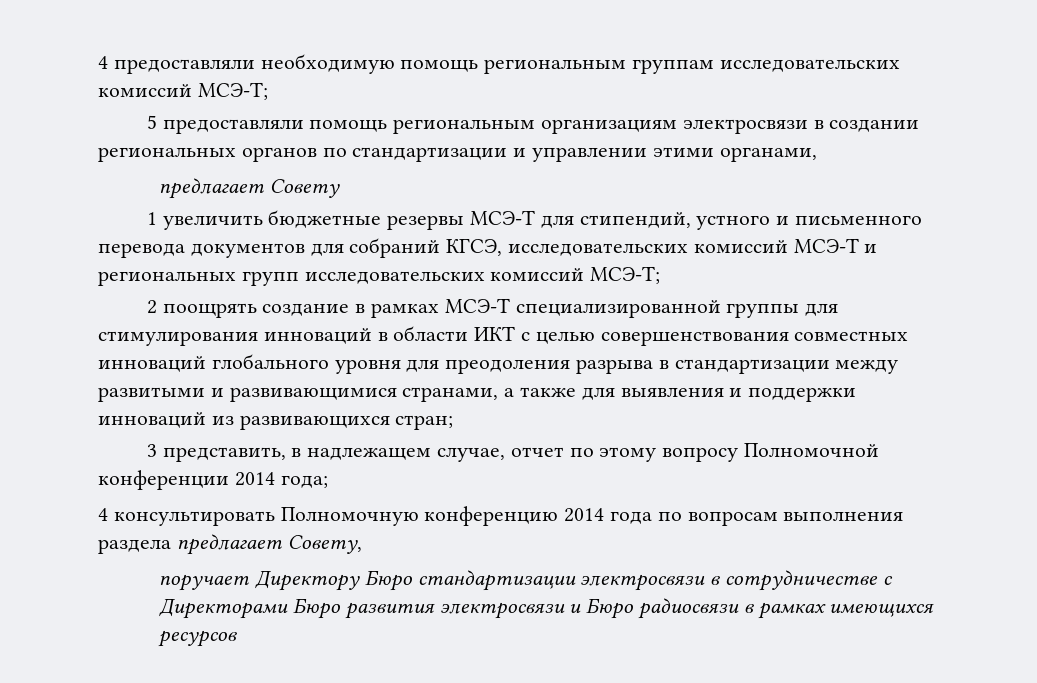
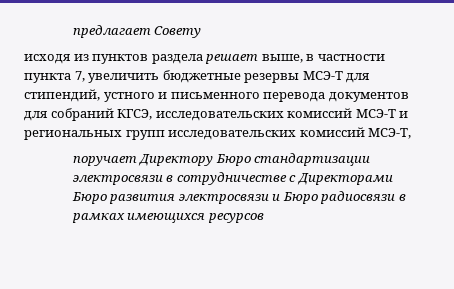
- 4 предоставляли необходимую помощь региональным группам исследовательских комиссий МСЭ-Т;
- 5 предоставляли помощь региональным организациям электросвязи в создании региональных органов по стандартизации и управлении этими органами,
  предлагает Совету
- 1 увеличить бюджетные резервы МСЭ-Т для стипендий, устного и письменного перевода документов для собраний КГСЭ, исследовательских комиссий МСЭ-Т и региональных групп исследовательских комиссий МСЭ-Т;
- 2 поощрять создание в рамках МСЭ-Т специализированной группы для стимулирования инноваций в области ИКТ с целью совершенствования совместных инноваций глобального уровня для преодоления разрыва в стандартизации между развитыми и развивающимися странами, а также для выявления и поддержки инноваций из развивающихся стран;
- 3 представить, в надлежащем случае, отчет по этому вопросу Полномочной конференции 2014 года;
- 4 консультировать Полномочную конференцию 2014 года по вопросам выполнения раздела предлагает Совету,
+ исходя из пунктов раздела решает выше, в частности пункта 7, увеличить бюджетные резервы МСЭ-Т для стипендий, устного и письменного перевода документов для собраний КГСЭ, исследовательских комиссий МСЭ-Т и региональных групп исследовательских комиссий МСЭ-Т,

